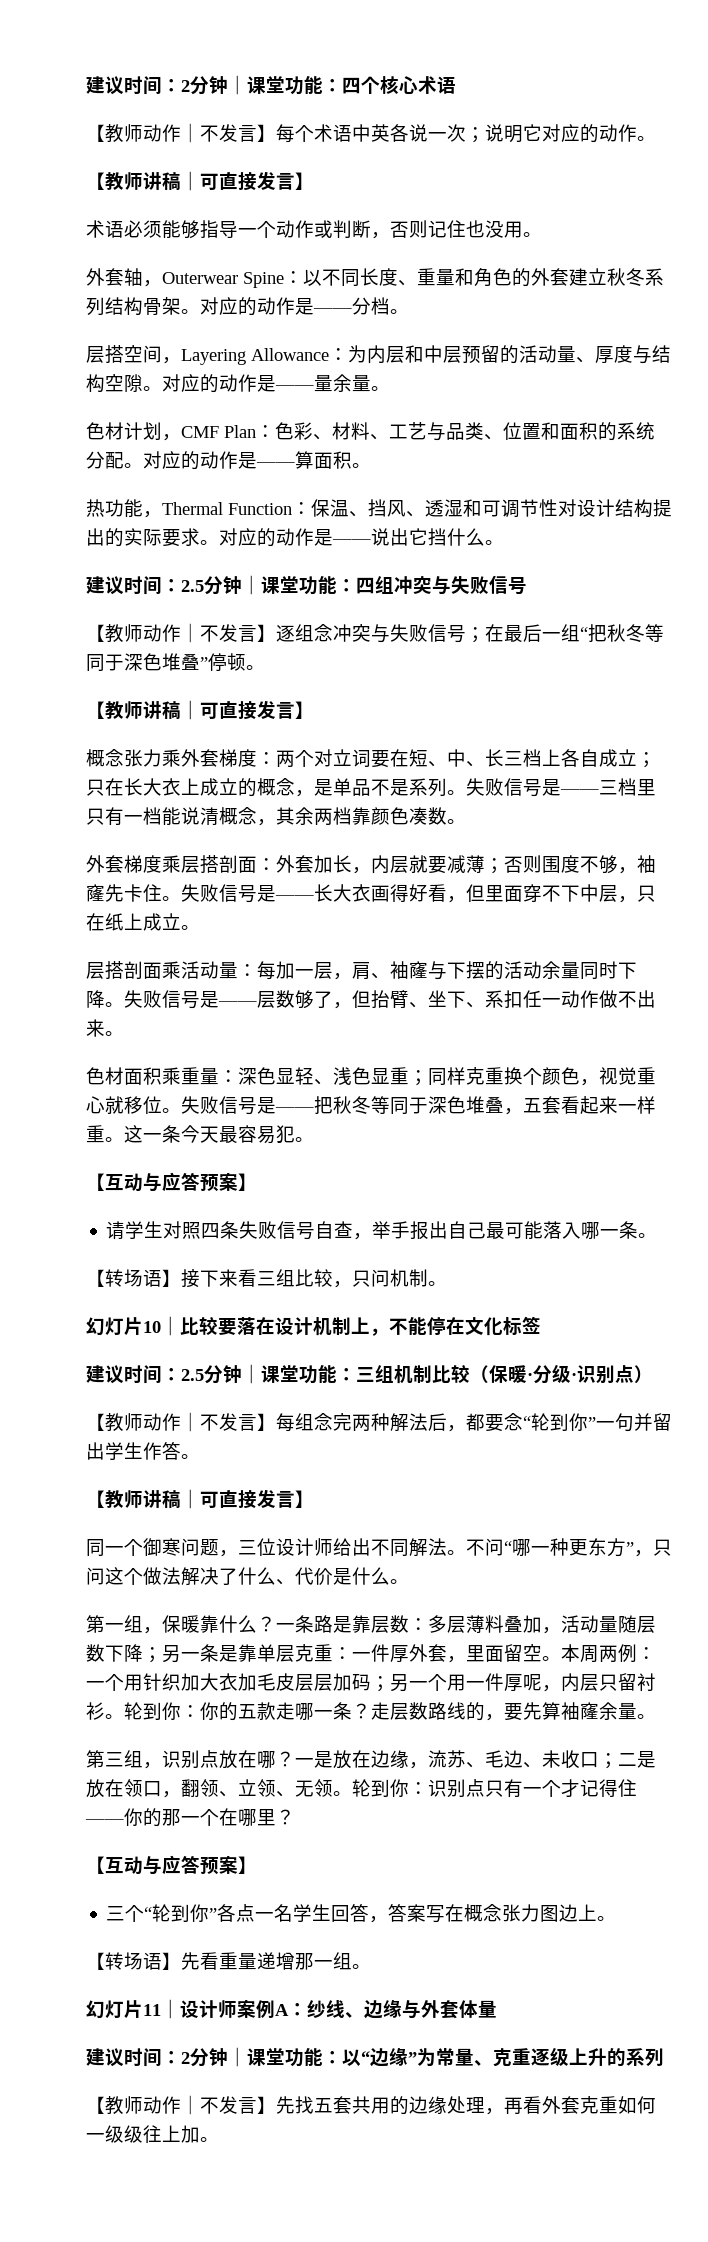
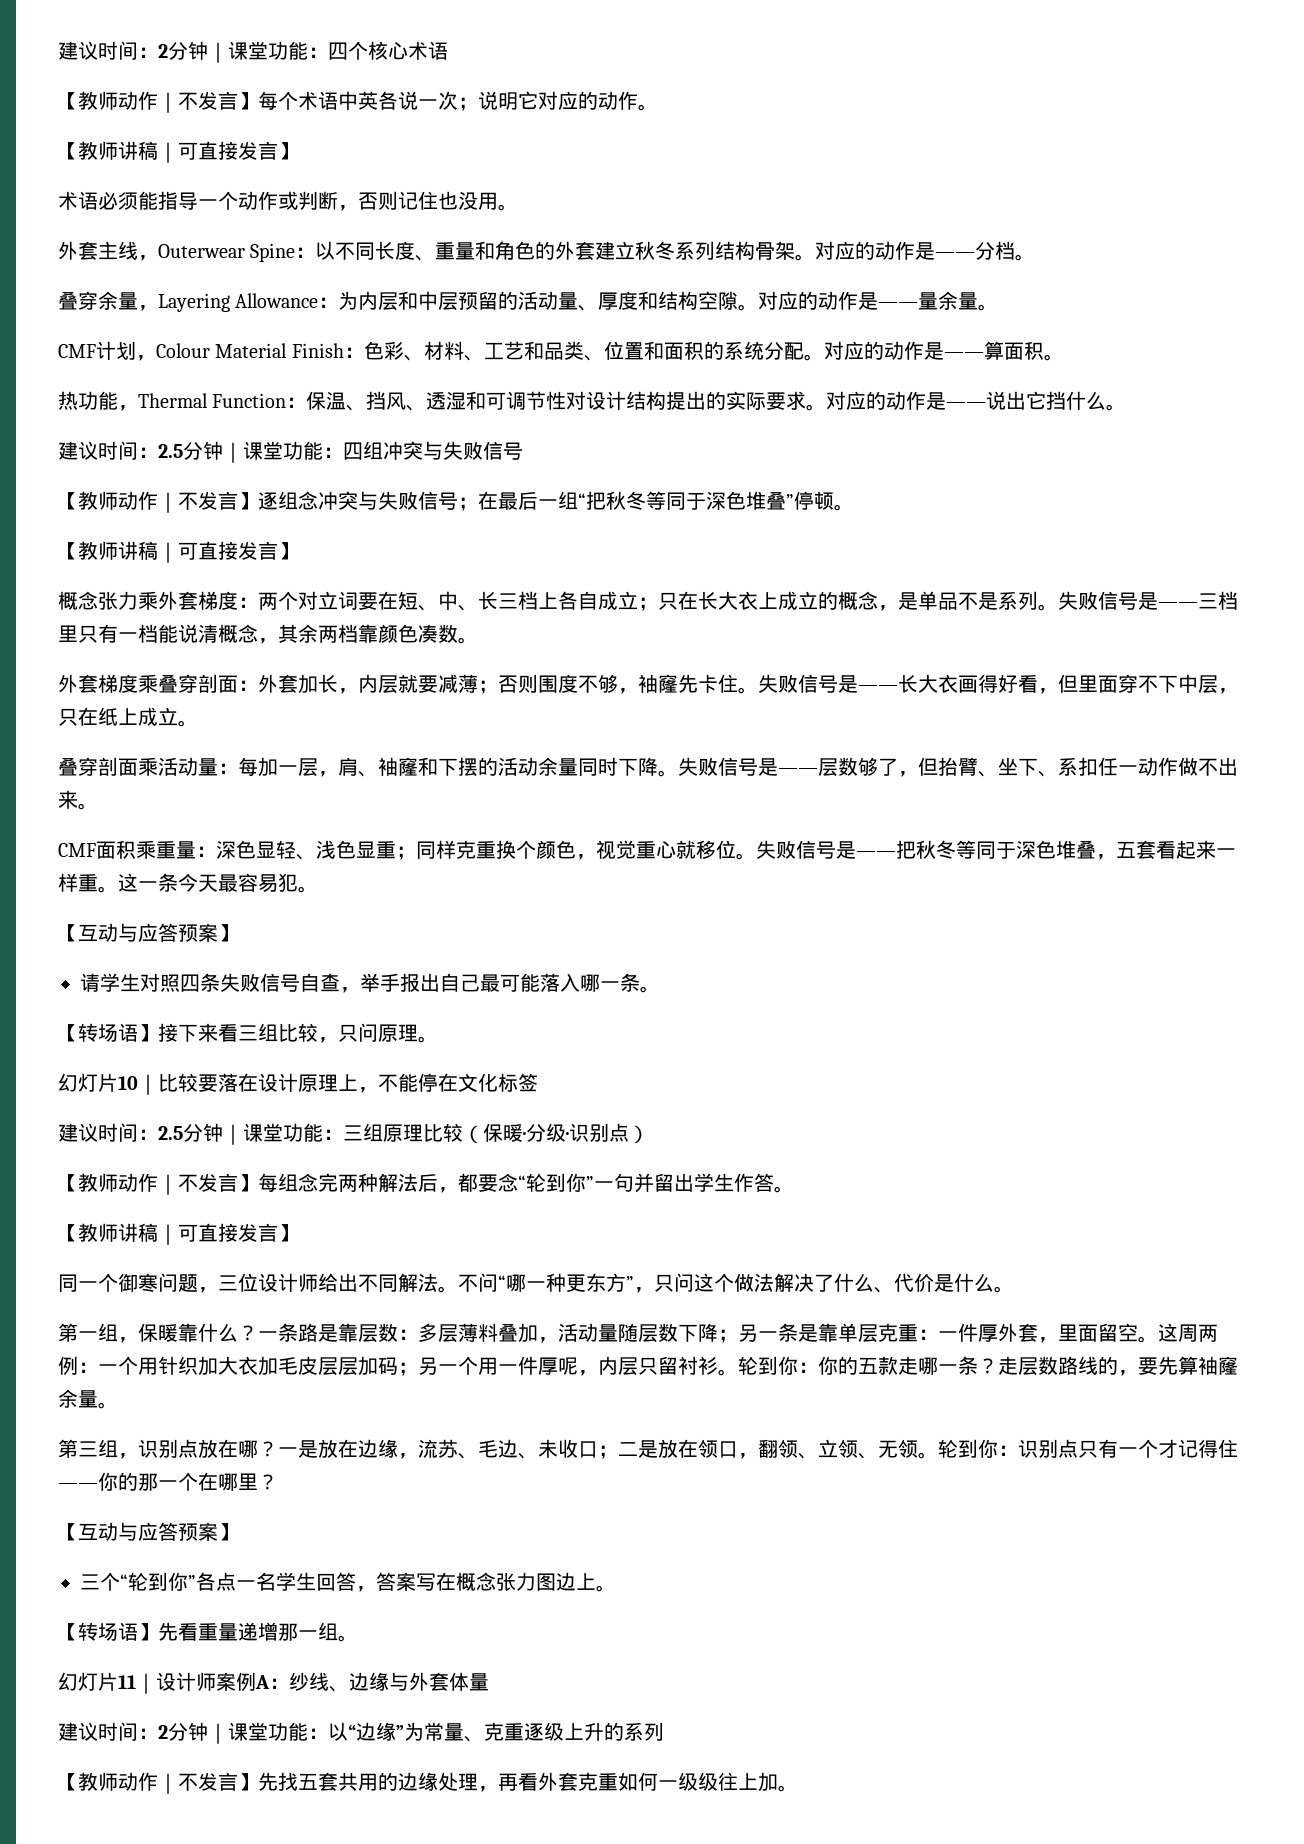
- 术语必须能够指导一个动作或判断，否则记住也没用。
+ 术语必须能指导一个动作或判断，否则记住也没用。
- 外套轴，Outerwear Spine：以不同长度、重量和角色的外套建立秋冬系列结构骨架。
+ 外套主线，Outerwear Spine：以不同长度、重量和角色的外套建立秋冬系列结构骨架。
- 层搭空间，Layering Allowance：为内层和中层预留的活动量、厚度与结构空隙。
+ 叠穿余量，Layering Allowance：为内层和中层预留的活动量、厚度和结构空隙。
- 色材计划，CMF Plan：色彩、材料、工艺与品类、位置和面积的系统分配。
+ CMF计划，Colour Material Finish：色彩、材料、工艺和品类、位置和面积的系统分配。
- 外套梯度乘层搭剖面：外套加长，内层就要减薄；否则围度不够，袖窿先卡住。
+ 外套梯度乘叠穿剖面：外套加长，内层就要减薄；否则围度不够，袖窿先卡住。
- 层搭剖面乘活动量：每加一层，肩、袖窿与下摆的活动余量同时下降。
+ 叠穿剖面乘活动量：每加一层，肩、袖窿和下摆的活动余量同时下降。
- 色材面积乘重量：深色显轻、浅色显重；同样克重换个颜色，视觉重心就移位。
+ CMF面积乘重量：深色显轻、浅色显重；同样克重换个颜色，视觉重心就移位。
- 【转场语】接下来看三组比较，只问机制。
+ 【转场语】接下来看三组比较，只问原理。
- 幻灯片10｜比较要落在设计机制上，不能停在文化标签
+ 幻灯片10｜比较要落在设计原理上，不能停在文化标签
- 建议时间：2.5分钟｜课堂功能：三组机制比较（保暖·分级·识别点）
+ 建议时间：2.5分钟｜课堂功能：三组原理比较（保暖·分级·识别点）
- 本周两例：一个用针织加大衣加毛皮层层加码；另一个用一件厚呢，内层只留衬衫。
+ 这周两例：一个用针织加大衣加毛皮层层加码；另一个用一件厚呢，内层只留衬衫。

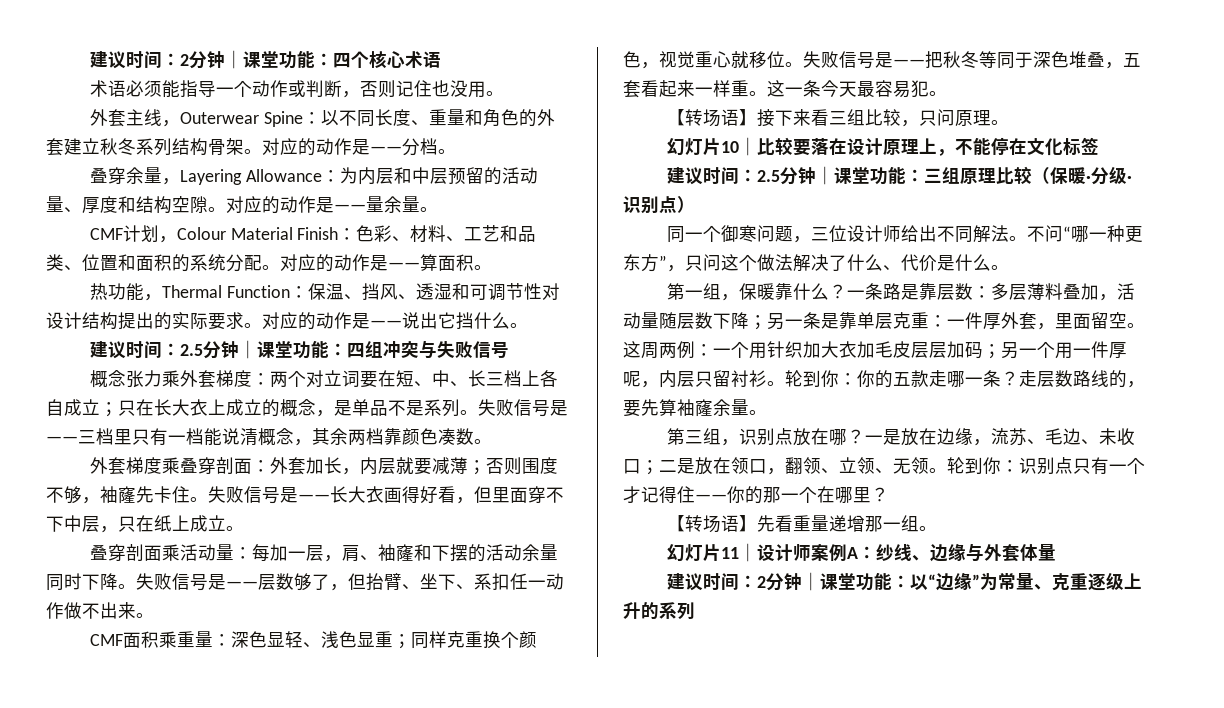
- 【教师动作｜不发言】每个术语中英各说一次；说明它对应的动作。
- 【教师讲稿｜可直接发言】
- 【教师动作｜不发言】逐组念冲突与失败信号；在最后一组“把秋冬等同于深色堆叠”停顿。
- 【教师讲稿｜可直接发言】
  这一条今天最容易犯。
- 【互动与应答预案】
- 请学生对照四条失败信号自查，举手报出自己最可能落入哪一条。
- 【教师动作｜不发言】每组念完两种解法后，都要念“轮到你”一句并留出学生作答。
- 【教师讲稿｜可直接发言】
  轮到你：识别点只有一个才记得住——你的那一个在哪里？
- 【互动与应答预案】
- 三个“轮到你”各点一名学生回答，答案写在概念张力图边上。
- 【教师动作｜不发言】先找五套共用的边缘处理，再看外套克重如何一级级往上加。

